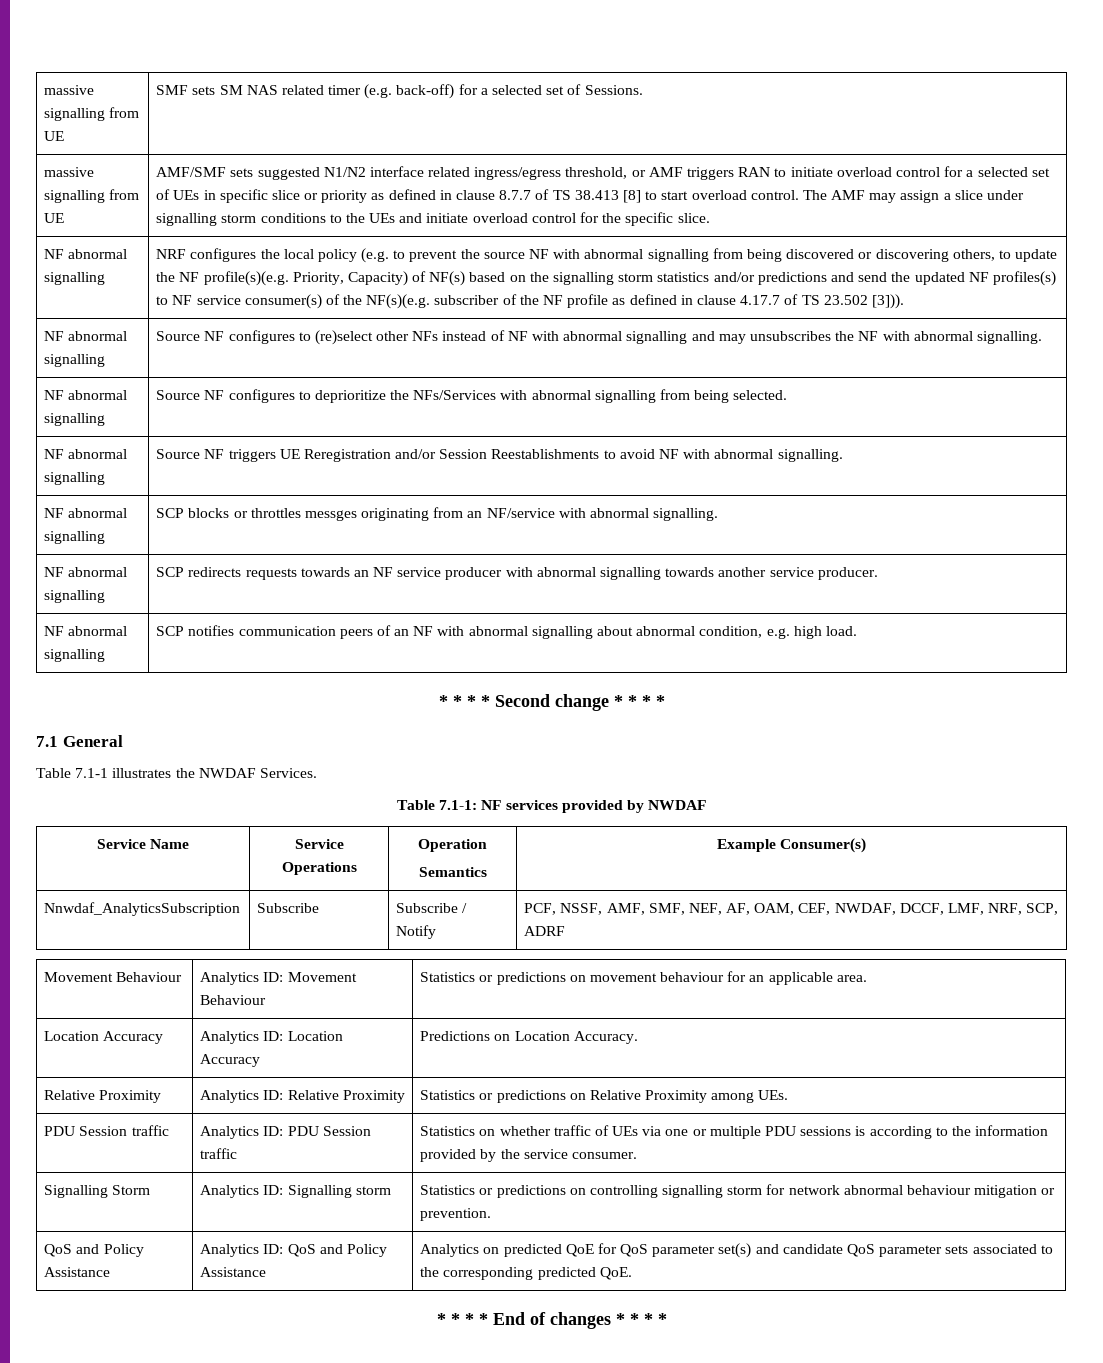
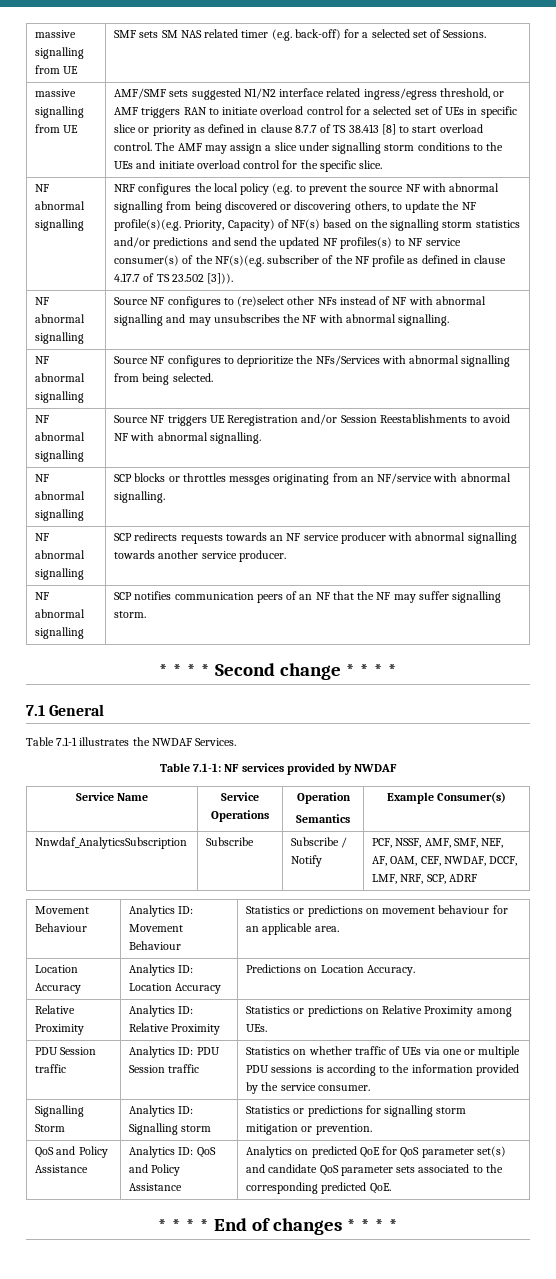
- NF abnormal signalling | SCP notifies communication peers of an NF with abnormal signalling about abnormal condition, e.g. high load.
+ NF abnormal signalling | SCP notifies communication peers of an NF that the NF may suffer signalling storm.
- Signalling Storm | Analytics ID: Signalling storm | Statistics or predictions on controlling signalling storm for network abnormal behaviour mitigation or prevention.
+ Signalling Storm | Analytics ID: Signalling storm | Statistics or predictions for signalling storm mitigation or prevention.

